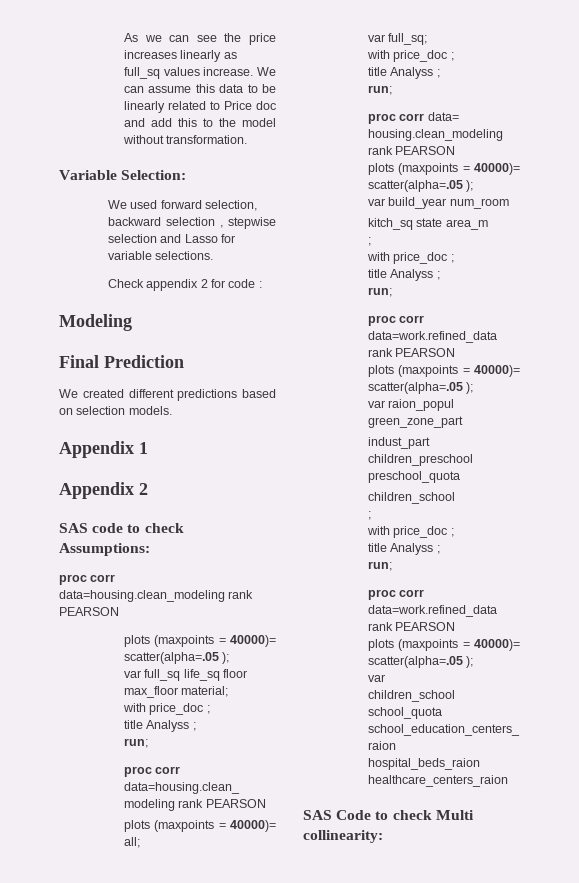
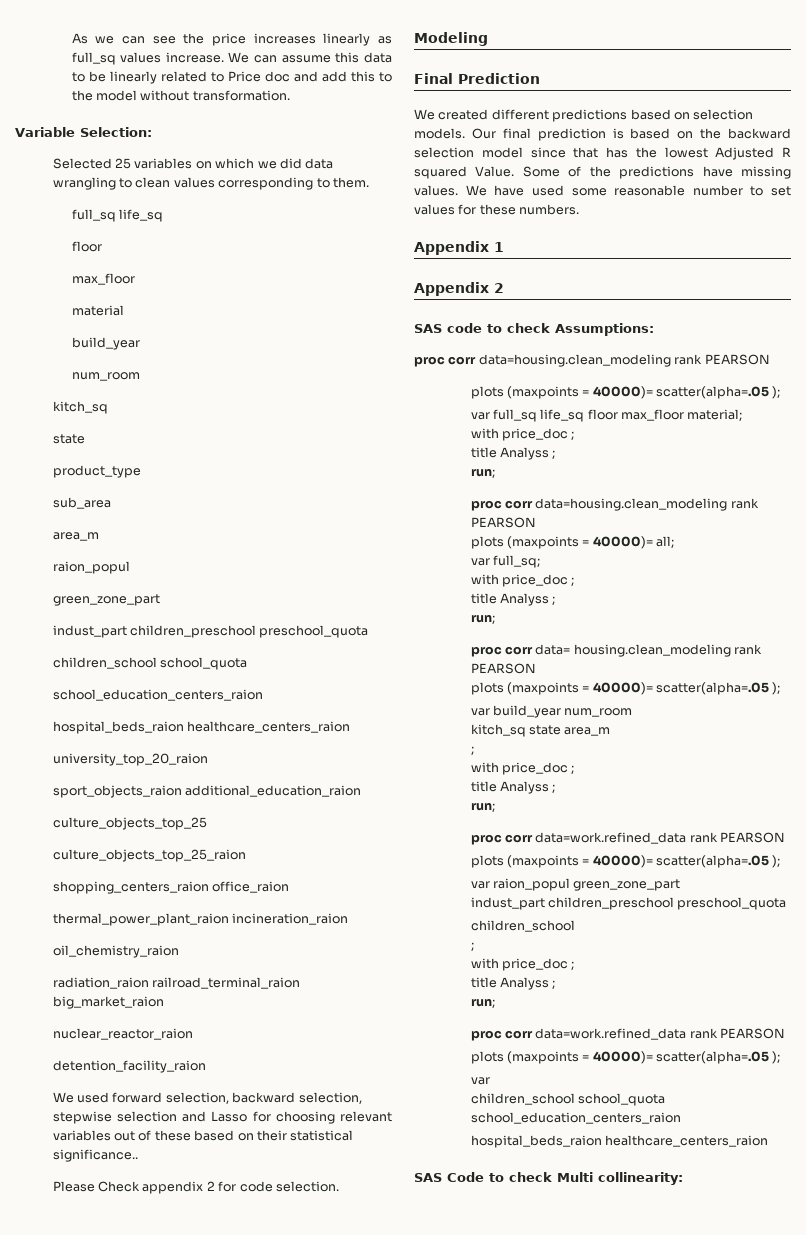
+ Selected 25 variables on which we did data wrangling to clean values corresponding to them.
+ full_sq life_sq
+ floor
+ max_floor
+ material
+ build_year
+ num_room
+ kitch_sq
+ state
+ product_type
+ sub_area
+ area_m
+ raion_popul
+ green_zone_part
+ indust_part children_preschool preschool_quota
+ children_school school_quota
+ school_education_centers_raion
+ hospital_beds_raion healthcare_centers_raion
+ university_top_20_raion
+ sport_objects_raion additional_education_raion
+ culture_objects_top_25
+ culture_objects_top_25_raion
+ shopping_centers_raion office_raion
+ thermal_power_plant_raion incineration_raion
+ oil_chemistry_raion
+ radiation_raion railroad_terminal_raion big_market_raion
+ nuclear_reactor_raion
+ detention_facility_raion
- We used forward selection, backward selection , stepwise selection and Lasso for variable selections.
- Check appendix 2 for code :
+ We used forward selection, backward selection, stepwise selection and Lasso for choosing relevant variables out of these based on their statistical significance..
+ Please Check appendix 2 for code selection.
+ Our final prediction is based on the backward selection model since that has the lowest Adjusted R squared Value. Some of the predictions have missing values. We have used some reasonable number to set values for these numbers.

